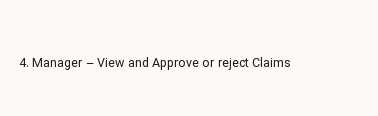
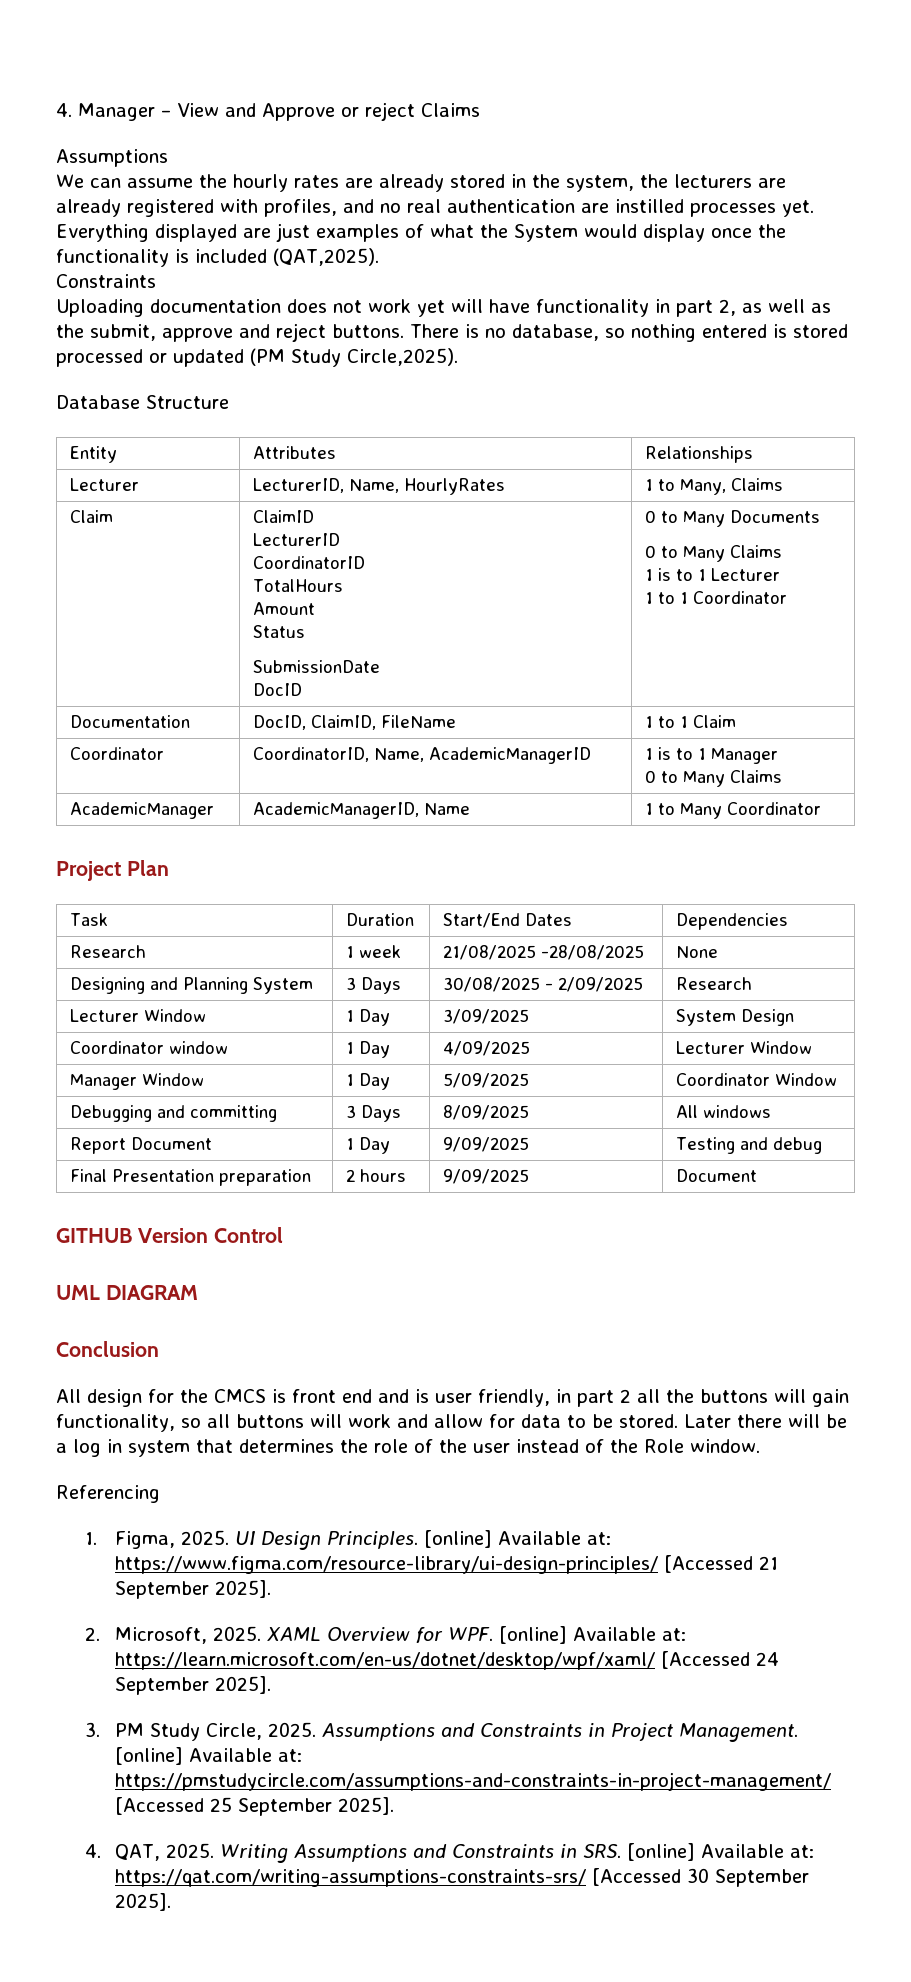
  4. Manager – View and Approve or reject Claims
+ Assumptions
+ We can assume the hourly rates are already stored in the system, the lecturers are already registered with profiles, and no real authentication are instilled processes yet. Everything displayed are just examples of what the System would display once the functionality is included (QAT,2025).
+ Constraints
+ Uploading documentation does not work yet will have functionality in part 2, as well as the submit, approve and reject buttons. There is no database, so nothing entered is stored processed or updated (PM Study Circle,2025).
+ Database Structure
+ Entity | Attributes | Relationships
+ Lecturer | LecturerID, Name, HourlyRates | 1 to Many, Claims
+ Claim | ClaimID
+ LecturerID
+ CoordinatorID
+ TotalHours
+ Amount
+ Status
+ SubmissionDate
+ DocID | 0 to Many Documents
+ 0 to Many Claims
+ 1 is to 1 Lecturer
+ 1 to 1 Coordinator
+ Documentation | DocID, ClaimID, FileName | 1 to 1 Claim
+ Coordinator | CoordinatorID, Name, AcademicManagerID | 1 is to 1 Manager
+ 0 to Many Claims
+ AcademicManager | AcademicManagerID, Name | 1 to Many Coordinator
+ Project Plan
+ Task | Duration | Start/End Dates | Dependencies
+ Research | 1 week | 21/08/2025 -28/08/2025 | None
+ Designing and Planning System | 3 Days | 30/08/2025 - 2/09/2025 | Research
+ Lecturer Window | 1 Day | 3/09/2025 | System Design
+ Coordinator window | 1 Day | 4/09/2025 | Lecturer Window
+ Manager Window | 1 Day | 5/09/2025 | Coordinator Window
+ Debugging and committing | 3 Days | 8/09/2025 | All windows
+ Report Document | 1 Day | 9/09/2025 | Testing and debug
+ Final Presentation preparation | 2 hours | 9/09/2025 | Document
+ GITHUB Version Control
+ UML DIAGRAM
+ Conclusion
+ All design for the CMCS is front end and is user friendly, in part 2 all the buttons will gain functionality, so all buttons will work and allow for data to be stored. Later there will be a log in system that determines the role of the user instead of the Role window.
+ Referencing
+ 1. Figma, 2025. UI Design Principles. [online] Available at: https://www.figma.com/resource-library/ui-design-principles/ [Accessed 21 September 2025].
+ 2. Microsoft, 2025. XAML Overview for WPF. [online] Available at: https://learn.microsoft.com/en-us/dotnet/desktop/wpf/xaml/ [Accessed 24 September 2025].
+ 3. PM Study Circle, 2025. Assumptions and Constraints in Project Management. [online] Available at: https://pmstudycircle.com/assumptions-and-constraints-in-project-management/ [Accessed 25 September 2025].
+ 4. QAT, 2025. Writing Assumptions and Constraints in SRS. [online] Available at: https://qat.com/writing-assumptions-constraints-srs/ [Accessed 30 September 2025].

